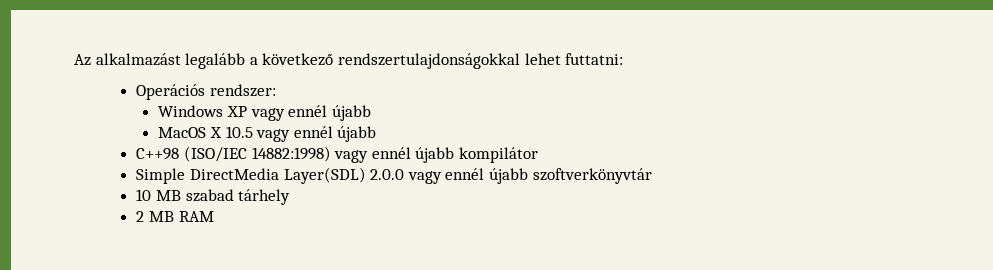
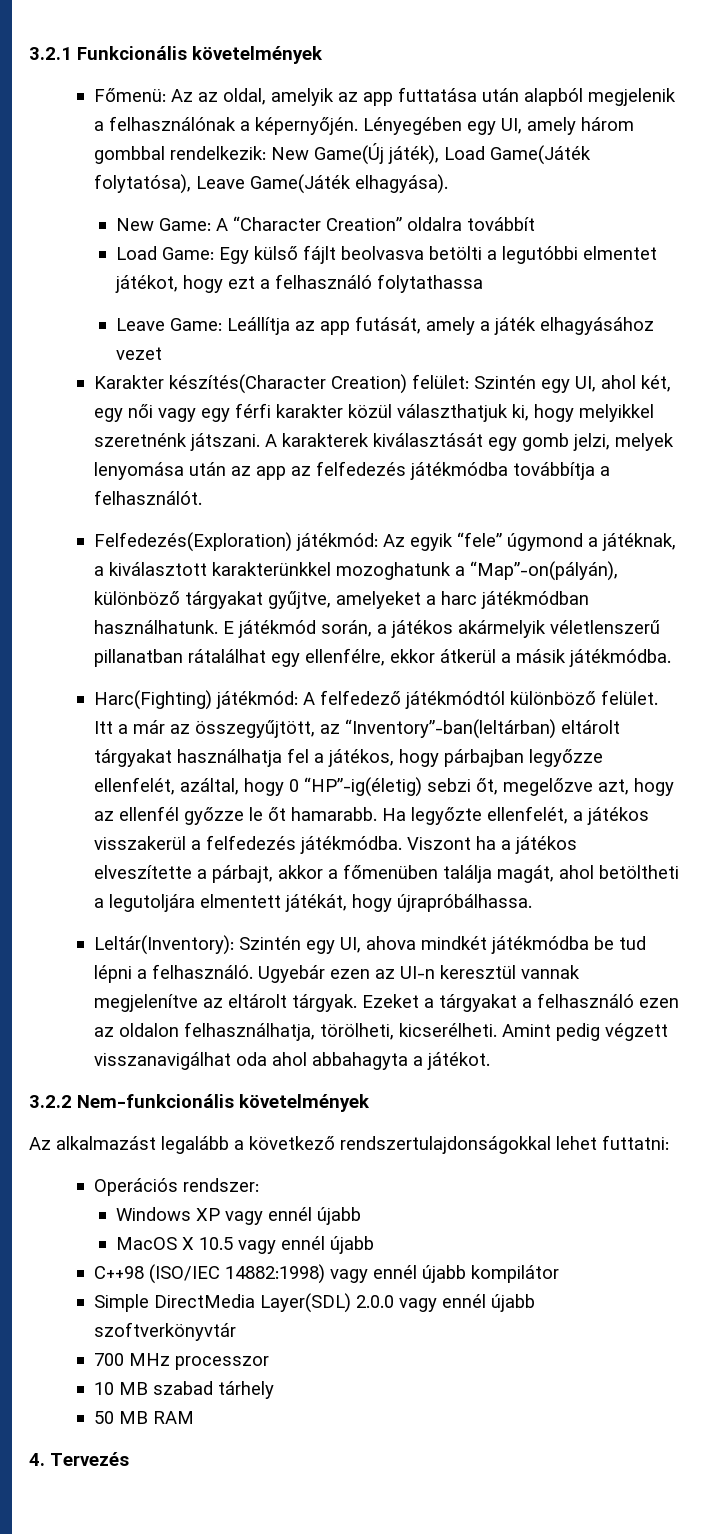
+ 3.2.1 Funkcionális követelmények
+ Főmenü: Az az oldal, amelyik az app futtatása után alapból megjelenik a felhasználónak a képernyőjén. Lényegében egy UI, amely három gombbal rendelkezik: New Game(Új játék), Load Game(Játék folytatósa), Leave Game(Játék elhagyása).
+ New Game: A “Character Creation” oldalra továbbít
+ Load Game: Egy külső fájlt beolvasva betölti a legutóbbi elmentet játékot, hogy ezt a felhasználó folytathassa
+ Leave Game: Leállítja az app futását, amely a játék elhagyásához vezet
+ Karakter készítés(Character Creation) felület: Szintén egy UI, ahol két, egy női vagy egy férfi karakter közül választhatjuk ki, hogy melyikkel szeretnénk játszani. A karakterek kiválasztását egy gomb jelzi, melyek lenyomása után az app az felfedezés játékmódba továbbítja a felhasználót.
+ Felfedezés(Exploration) játékmód: Az egyik “fele” úgymond a játéknak, a kiválasztott karakterünkkel mozoghatunk a “Map”-on(pályán), különböző tárgyakat gyűjtve, amelyeket a harc játékmódban használhatunk. E játékmód során, a játékos akármelyik véletlenszerű pillanatban rátalálhat egy ellenfélre, ekkor átkerül a másik játékmódba.
+ Harc(Fighting) játékmód: A felfedező játékmódtól különböző felület. Itt a már az összegyűjtött, az “Inventory”-ban(leltárban) eltárolt tárgyakat használhatja fel a játékos, hogy párbajban legyőzze ellenfelét, azáltal, hogy 0 “HP”-ig(életig) sebzi őt, megelőzve azt, hogy az ellenfél győzze le őt hamarabb. Ha legyőzte ellenfelét, a játékos visszakerül a felfedezés játékmódba. Viszont ha a játékos elveszítette a párbajt, akkor a főmenüben találja magát, ahol betöltheti a legutoljára elmentett játékát, hogy újrapróbálhassa.
+ Leltár(Inventory): Szintén egy UI, ahova mindkét játékmódba be tud lépni a felhasználó. Ugyebár ezen az UI-n keresztül vannak megjelenítve az eltárolt tárgyak. Ezeket a tárgyakat a felhasználó ezen az oldalon felhasználhatja, törölheti, kicserélheti. Amint pedig végzett visszanavigálhat oda ahol abbahagyta a játékot.
+ 3.2.2 Nem-funkcionális követelmények
+ 700 MHz processzor
- 2 MB RAM
+ 50 MB RAM
+ 4. Tervezés

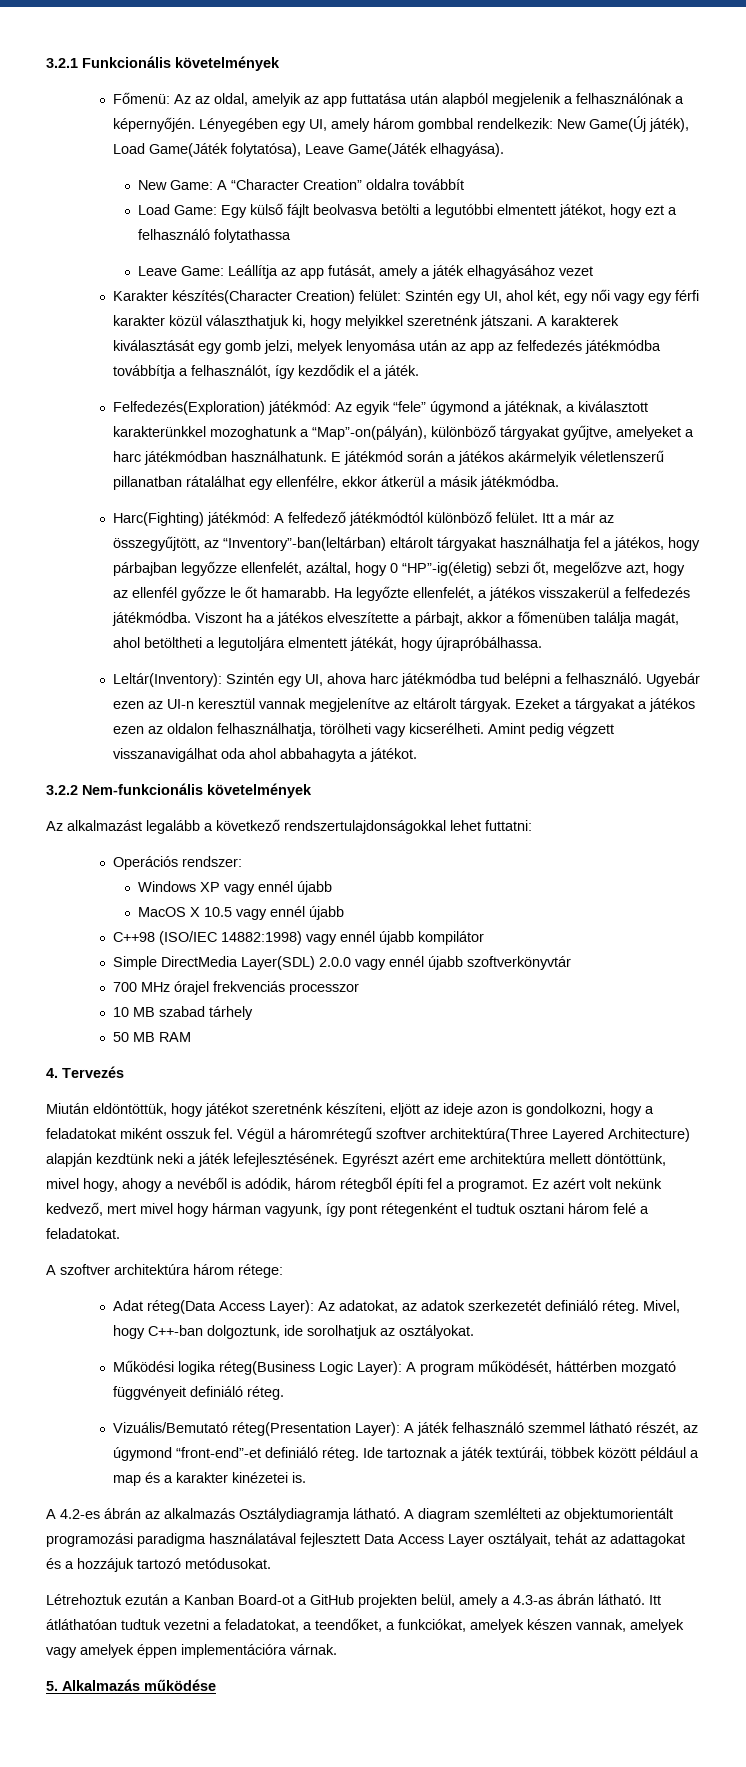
- Load Game: Egy külső fájlt beolvasva betölti a legutóbbi elmentet játékot, hogy ezt a felhasználó folytathassa
+ Load Game: Egy külső fájlt beolvasva betölti a legutóbbi elmentett játékot, hogy ezt a felhasználó folytathassa
- A karakterek kiválasztását egy gomb jelzi, melyek lenyomása után az app az felfedezés játékmódba továbbítja a felhasználót.
+ A karakterek kiválasztását egy gomb jelzi, melyek lenyomása után az app az felfedezés játékmódba továbbítja a felhasználót, így kezdődik el a játék.
- E játékmód során, a játékos akármelyik véletlenszerű pillanatban rátalálhat egy ellenfélre, ekkor átkerül a másik játékmódba.
+ E játékmód során a játékos akármelyik véletlenszerű pillanatban rátalálhat egy ellenfélre, ekkor átkerül a másik játékmódba.
- Leltár(Inventory): Szintén egy UI, ahova mindkét játékmódba be tud lépni a felhasználó.
+ Leltár(Inventory): Szintén egy UI, ahova harc játékmódba tud belépni a felhasználó.
- Ezeket a tárgyakat a felhasználó ezen az oldalon felhasználhatja, törölheti, kicserélheti.
+ Ezeket a tárgyakat a játékos ezen az oldalon felhasználhatja, törölheti vagy kicserélheti.
- 700 MHz processzor
+ 700 MHz órajel frekvenciás processzor
+ Miután eldöntöttük, hogy játékot szeretnénk készíteni, eljött az ideje azon is gondolkozni, hogy a feladatokat miként osszuk fel. Végül a háromrétegű szoftver architektúra(Three Layered Architecture) alapján kezdtünk neki a játék lefejlesztésének. Egyrészt azért eme architektúra mellett döntöttünk, mivel hogy, ahogy a nevéből is adódik, három rétegből építi fel a programot. Ez azért volt nekünk kedvező, mert mivel hogy hárman vagyunk, így pont rétegenként el tudtuk osztani három felé a feladatokat.
+ A szoftver architektúra három rétege:
+ Adat réteg(Data Access Layer): Az adatokat, az adatok szerkezetét definiáló réteg. Mivel, hogy C++-ban dolgoztunk, ide sorolhatjuk az osztályokat.
+ Működési logika réteg(Business Logic Layer): A program működését, háttérben mozgató függvényeit definiáló réteg.
+ Vizuális/Bemutató réteg(Presentation Layer): A játék felhasználó szemmel látható részét, az úgymond “front-end”-et definiáló réteg. Ide tartoznak a játék textúrái, többek között például a map és a karakter kinézetei is.
+ A 4.2-es ábrán az alkalmazás Osztálydiagramja látható. A diagram szemlélteti az objektumorientált programozási paradigma használatával fejlesztett Data Access Layer osztályait, tehát az adattagokat és a hozzájuk tartozó metódusokat.
+ Létrehoztuk ezután a Kanban Board-ot a GitHub projekten belül, amely a 4.3-as ábrán látható. Itt átláthatóan tudtuk vezetni a feladatokat, a teendőket, a funkciókat, amelyek készen vannak, amelyek vagy amelyek éppen implementációra várnak.
+ 5. Alkalmazás működése

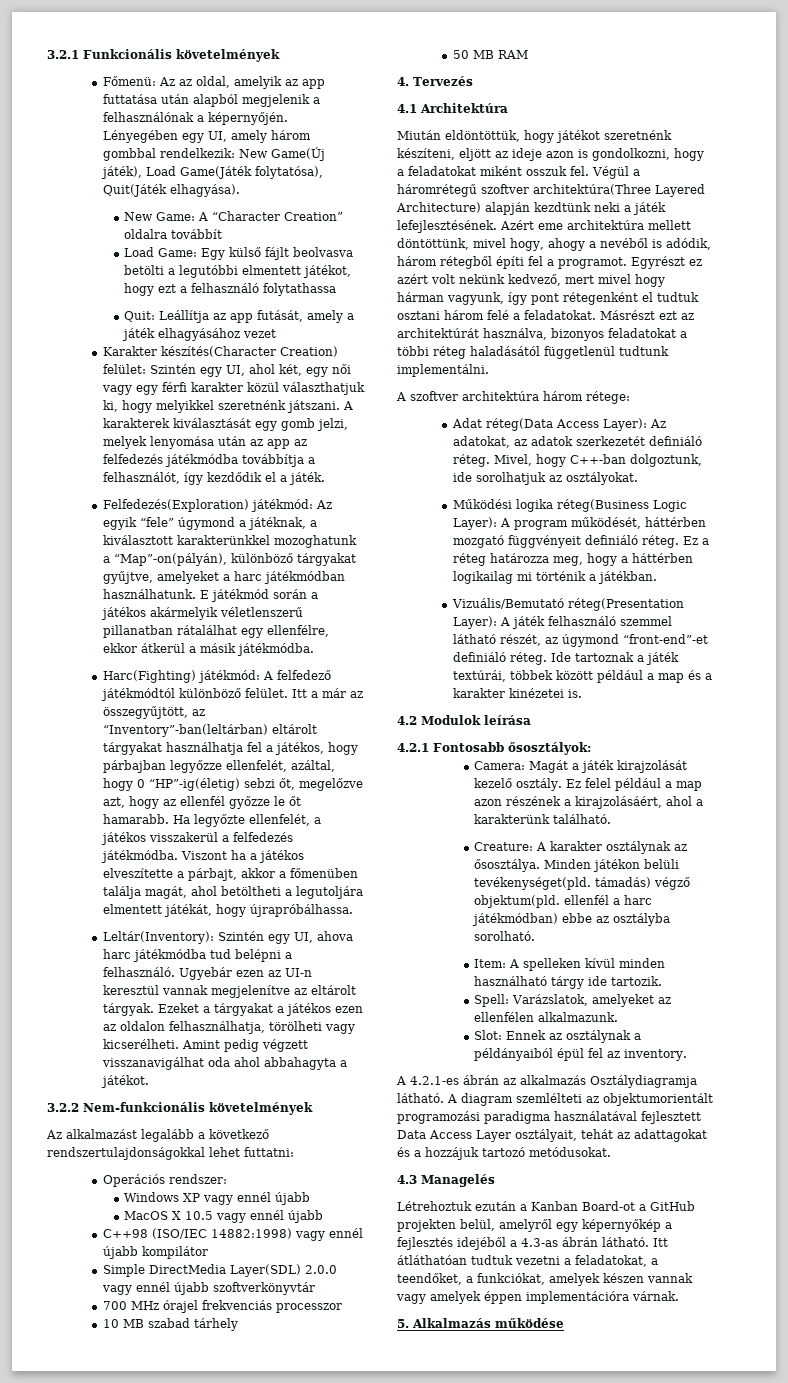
- Lényegében egy UI, amely három gombbal rendelkezik: New Game(Új játék), Load Game(Játék folytatósa), Leave Game(Játék elhagyása).
+ Lényegében egy UI, amely három gombbal rendelkezik: New Game(Új játék), Load Game(Játék folytatósa), Quit(Játék elhagyása).
- Leave Game: Leállítja az app futását, amely a játék elhagyásához vezet
+ Quit: Leállítja az app futását, amely a játék elhagyásához vezet
+ 4.1 Architektúra
- Egyrészt azért eme architektúra mellett döntöttünk, mivel hogy, ahogy a nevéből is adódik, három rétegből építi fel a programot.
+ Azért eme architektúra mellett döntöttünk, mivel hogy, ahogy a nevéből is adódik, három rétegből építi fel a programot.
- Ez azért volt nekünk kedvező, mert mivel hogy hárman vagyunk, így pont rétegenként el tudtuk osztani három felé a feladatokat.
+ Egyrészt ez azért volt nekünk kedvező, mert mivel hogy hárman vagyunk, így pont rétegenként el tudtuk osztani három felé a feladatokat. Másrészt ezt az architektúrát használva, bizonyos feladatokat a többi réteg haladásától függetlenül tudtunk implementálni.
+ Ez a réteg határozza meg, hogy a háttérben logikailag mi történik a játékban.
- A 4.2-es ábrán az alkalmazás Osztálydiagramja látható.
+ 4.2 Modulok leírása
+ 4.2.1 Fontosabb ősosztályok:
+ Camera: Magát a játék kirajzolását kezelő osztály. Ez felel például a map azon részének a kirajzolásáért, ahol a karakterünk található.
+ Creature: A karakter osztálynak az ősosztálya. Minden játékon belüli tevékenységet(pld. támadás) végző objektum(pld. ellenfél a harc játékmódban) ebbe az osztályba sorolható.
+ Item: A spelleken kívül minden használható tárgy ide tartozik.
+ Spell: Varázslatok, amelyeket az ellenfélen alkalmazunk.
+ Slot: Ennek az osztálynak a példányaiból épül fel az inventory.
+ A 4.2.1-es ábrán az alkalmazás Osztálydiagramja látható.
+ 4.3 Managelés
- Létrehoztuk ezután a Kanban Board-ot a GitHub projekten belül, amely a 4.3-as ábrán látható.
+ Létrehoztuk ezután a Kanban Board-ot a GitHub projekten belül, amelyről egy képernyőkép a fejlesztés idejéből a 4.3-as ábrán látható.
- Itt átláthatóan tudtuk vezetni a feladatokat, a teendőket, a funkciókat, amelyek készen vannak, amelyek vagy amelyek éppen implementációra várnak.
+ Itt átláthatóan tudtuk vezetni a feladatokat, a teendőket, a funkciókat, amelyek készen vannak vagy amelyek éppen implementációra várnak.

